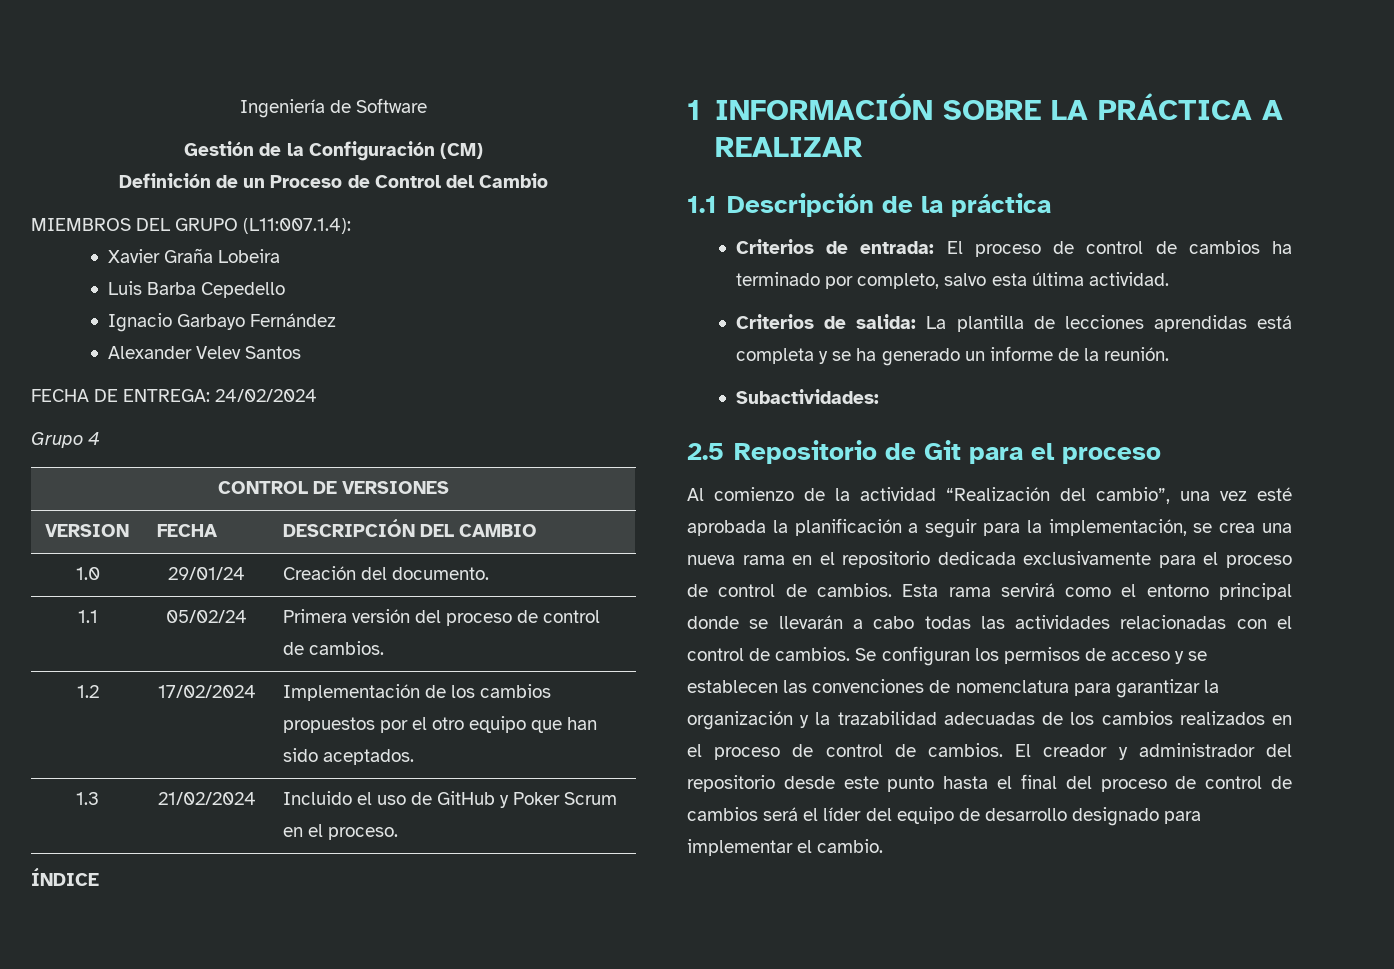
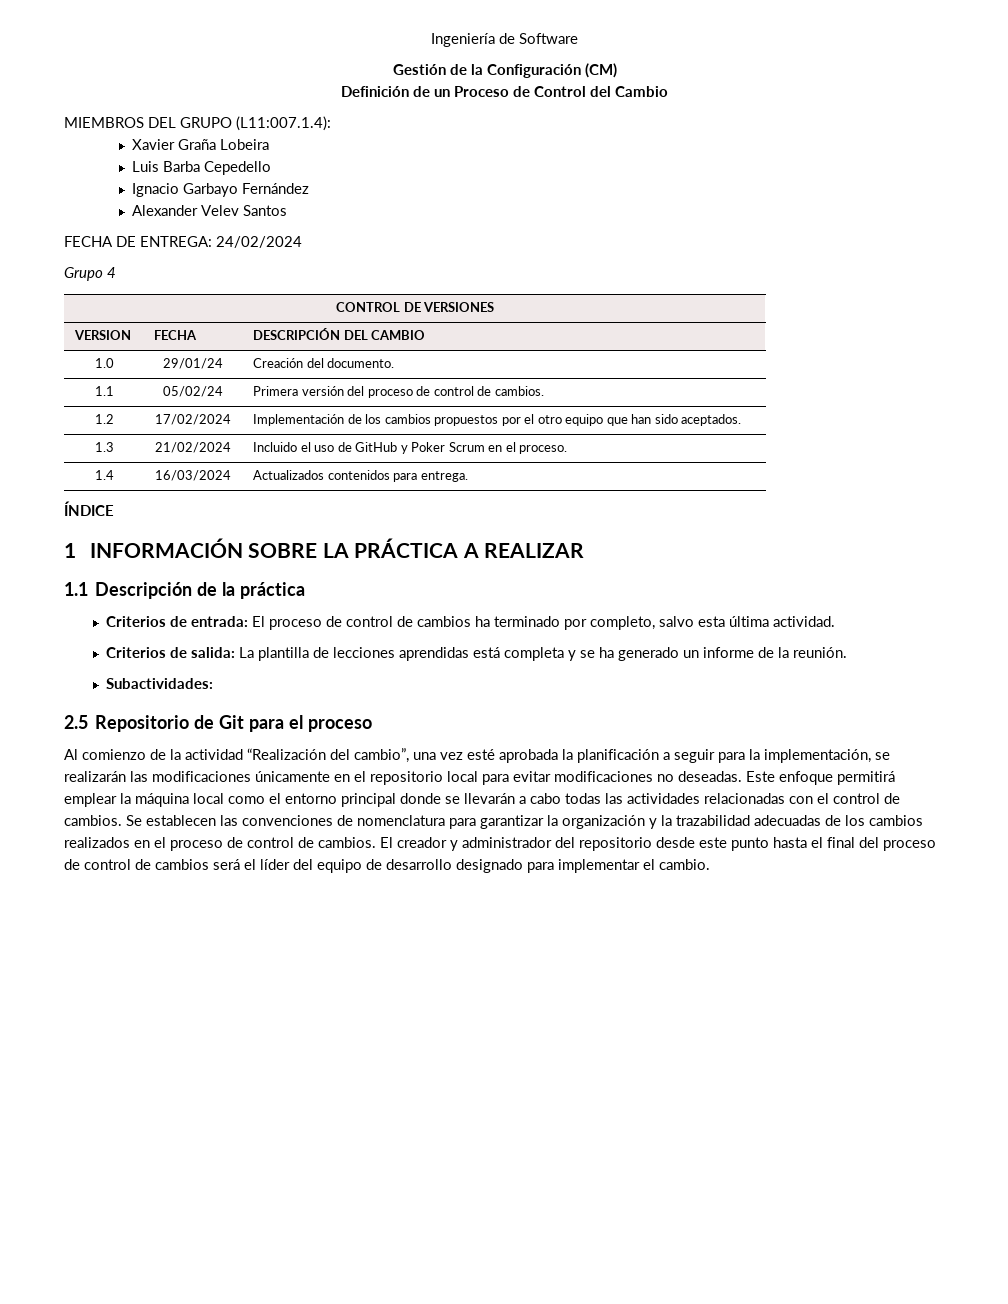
+ 1.4 | 16/03/2024 | Actualizados contenidos para entrega.
- Al comienzo de la actividad “Realización del cambio”, una vez esté aprobada la planificación a seguir para la implementación, se crea una nueva rama en el repositorio dedicada exclusivamente para el proceso de control de cambios. Esta rama servirá como el entorno principal donde se llevarán a cabo todas las actividades relacionadas con el control de cambios.
+ Al comienzo de la actividad “Realización del cambio”, una vez esté aprobada la planificación a seguir para la implementación, se realizarán las modificaciones únicamente en el repositorio local para evitar modificaciones no deseadas. Este enfoque permitirá emplear la máquina local como el entorno principal donde se llevarán a cabo todas las actividades relacionadas con el control de cambios.
- Se configuran los permisos de acceso y se establecen las convenciones de nomenclatura para garantizar la organización y la trazabilidad adecuadas de los cambios realizados en el proceso de control de cambios.
+ Se establecen las convenciones de nomenclatura para garantizar la organización y la trazabilidad adecuadas de los cambios realizados en el proceso de control de cambios.

